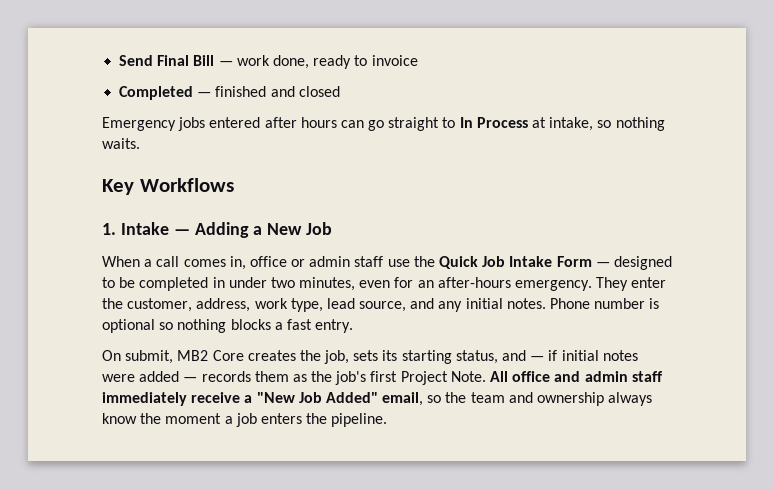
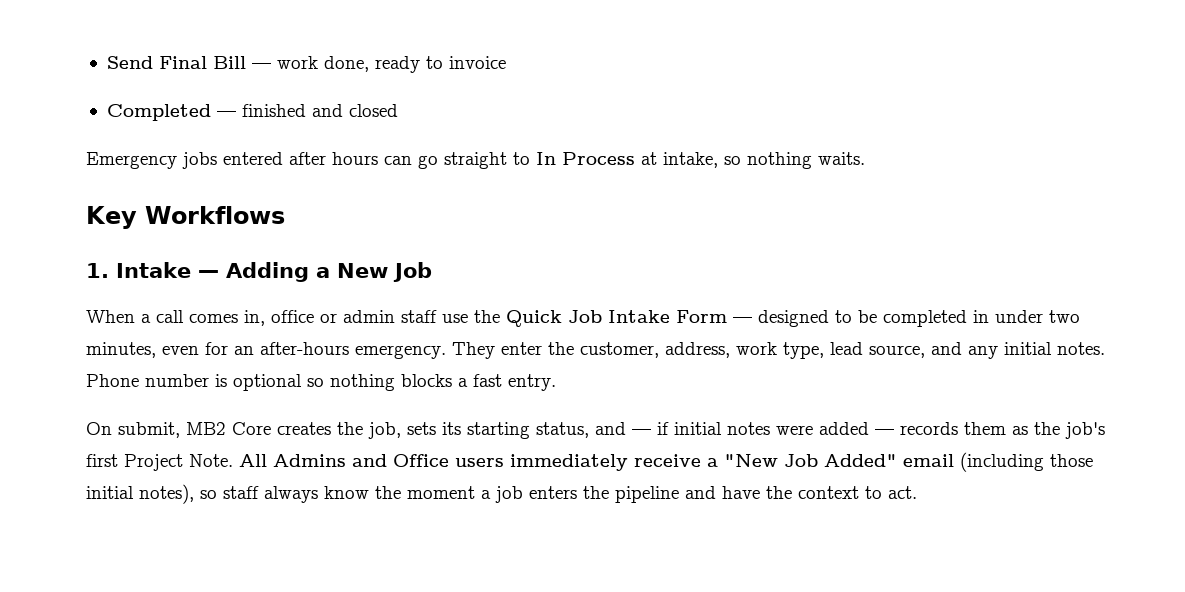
- All office and admin staff immediately receive a "New Job Added" email, so the team and ownership always know the moment a job enters the pipeline.
+ All Admins and Office users immediately receive a "New Job Added" email (including those initial notes), so staff always know the moment a job enters the pipeline and have the context to act.

